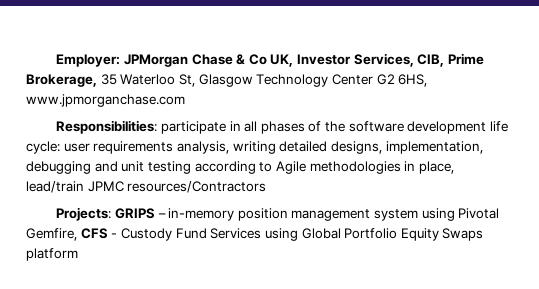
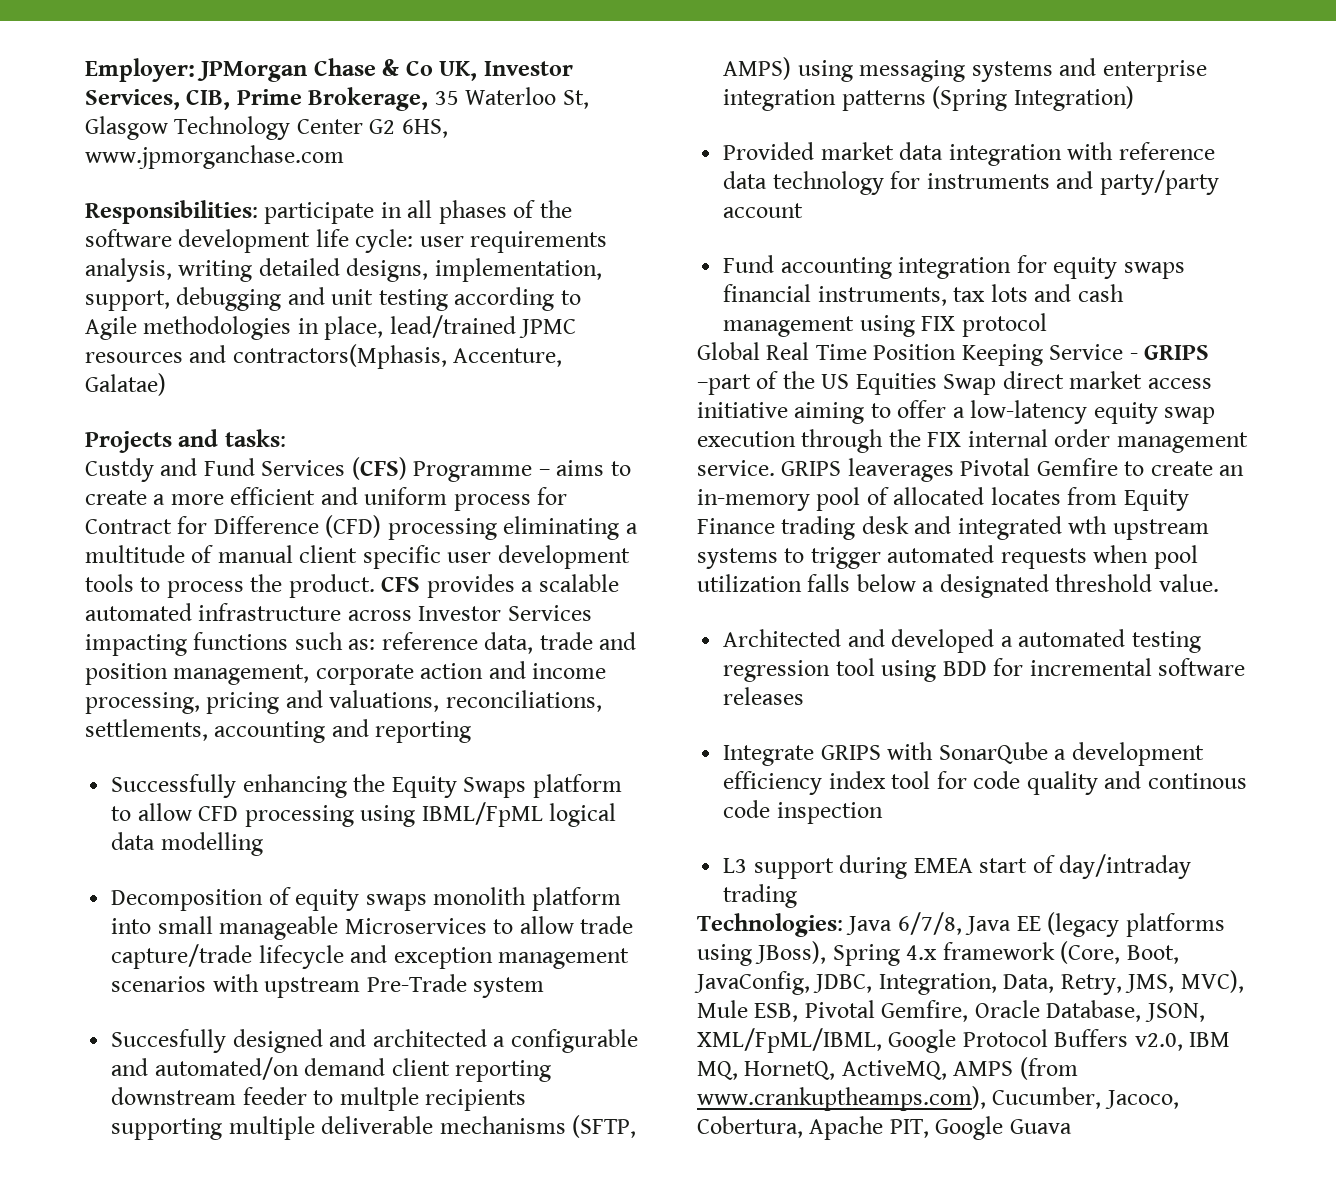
- Responsibilities: participate in all phases of the software development life cycle: user requirements analysis, writing detailed designs, implementation, debugging and unit testing according to Agile methodologies in place, lead/train JPMC resources/Contractors
- Projects: GRIPS – in-memory position management system using Pivotal Gemfire, CFS - Custody Fund Services using Global Portfolio Equity Swaps platform
+ Responsibilities: participate in all phases of the software development life cycle: user requirements analysis, writing detailed designs, implementation, support, debugging and unit testing according to Agile methodologies in place, lead/trained JPMC resources and contractors(Mphasis, Accenture, Galatae)
+ Projects and tasks:
+ Custdy and Fund Services (CFS) Programme – aims to create a more efficient and uniform process for Contract for Difference (CFD) processing eliminating a multitude of manual client specific user development tools to process the product. CFS provides a scalable automated infrastructure across Investor Services impacting functions such as: reference data, trade and position management, corporate action and income processing, pricing and valuations, reconciliations, settlements, accounting and reporting
+ Successfully enhancing the Equity Swaps platform to allow CFD processing using IBML/FpML logical data modelling
+ Decomposition of equity swaps monolith platform into small manageable Microservices to allow trade capture/trade lifecycle and exception management scenarios with upstream Pre-Trade system
+ Succesfully designed and architected a configurable and automated/on demand client reporting downstream feeder to multple recipients supporting multiple deliverable mechanisms (SFTP, AMPS) using messaging systems and enterprise integration patterns (Spring Integration)
+ Provided market data integration with reference data technology for instruments and party/party account
+ Fund accounting integration for equity swaps financial instruments, tax lots and cash management using FIX protocol
+ Global Real Time Position Keeping Service - GRIPS –part of the US Equities Swap direct market access initiative aiming to offer a low-latency equity swap execution through the FIX internal order management service. GRIPS leaverages Pivotal Gemfire to create an in-memory pool of allocated locates from Equity Finance trading desk and integrated wth upstream systems to trigger automated requests when pool utilization falls below a designated threshold value.
+ Architected and developed a automated testing regression tool using BDD for incremental software releases
+ Integrate GRIPS with SonarQube a development efficiency index tool for code quality and continous code inspection
+ L3 support during EMEA start of day/intraday trading
+ Technologies: Java 6/7/8, Java EE (legacy platforms using JBoss), Spring 4.x framework (Core, Boot, JavaConfig, JDBC, Integration, Data, Retry, JMS, MVC), Mule ESB, Pivotal Gemfire, Oracle Database, JSON, XML/FpML/IBML, Google Protocol Buffers v2.0, IBM MQ, HornetQ, ActiveMQ, AMPS (from www.crankuptheamps.com), Cucumber, Jacoco, Cobertura, Apache PIT, Google Guava

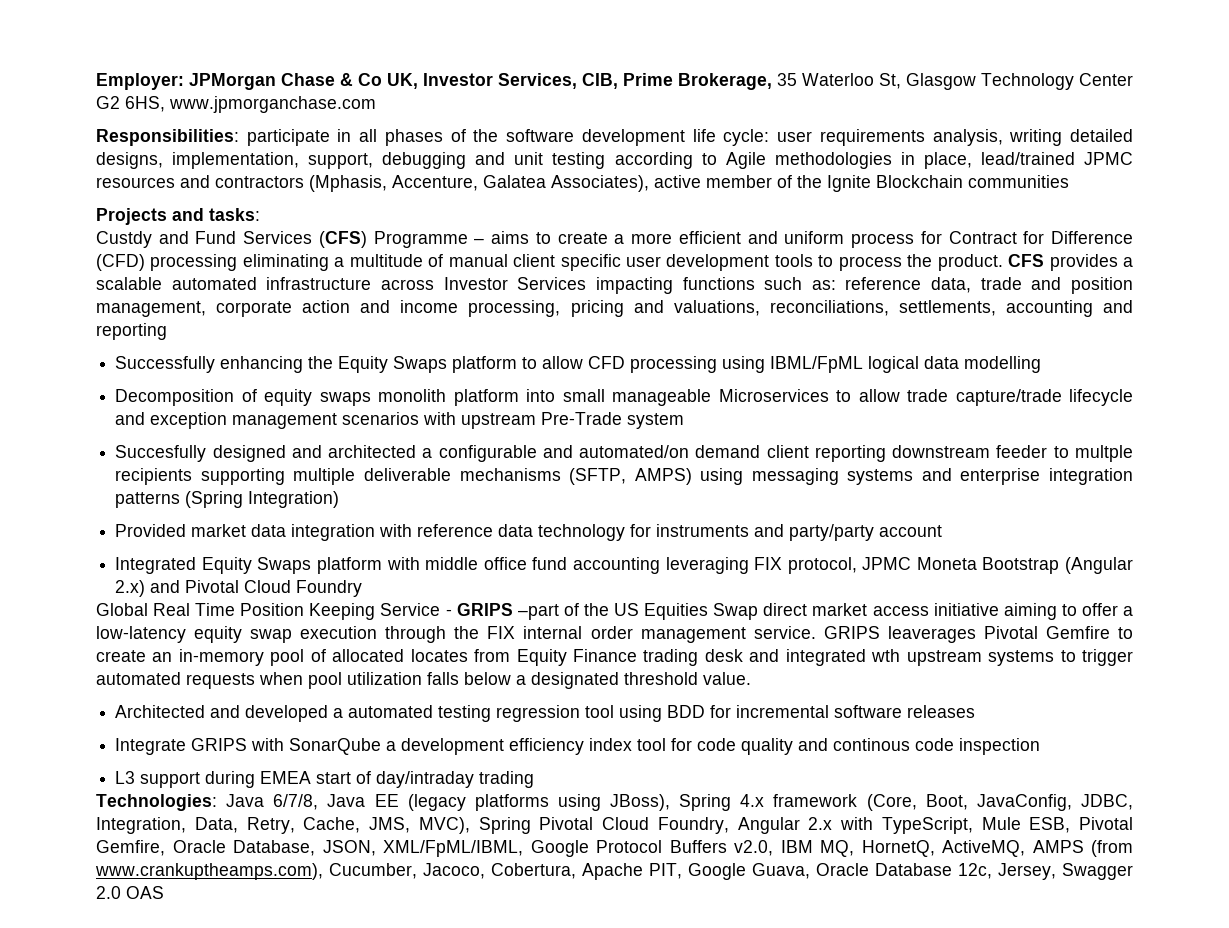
- Responsibilities: participate in all phases of the software development life cycle: user requirements analysis, writing detailed designs, implementation, support, debugging and unit testing according to Agile methodologies in place, lead/trained JPMC resources and contractors(Mphasis, Accenture, Galatae)
+ Responsibilities: participate in all phases of the software development life cycle: user requirements analysis, writing detailed designs, implementation, support, debugging and unit testing according to Agile methodologies in place, lead/trained JPMC resources and contractors (Mphasis, Accenture, Galatea Associates), active member of the Ignite Blockchain communities
- Fund accounting integration for equity swaps financial instruments, tax lots and cash management using FIX protocol
+ Integrated Equity Swaps platform with middle office fund accounting leveraging FIX protocol, JPMC Moneta Bootstrap (Angular 2.x) and Pivotal Cloud Foundry
- Technologies: Java 6/7/8, Java EE (legacy platforms using JBoss), Spring 4.x framework (Core, Boot, JavaConfig, JDBC, Integration, Data, Retry, JMS, MVC), Mule ESB, Pivotal Gemfire, Oracle Database, JSON, XML/FpML/IBML, Google Protocol Buffers v2.0, IBM MQ, HornetQ, ActiveMQ, AMPS (from www.crankuptheamps.com), Cucumber, Jacoco, Cobertura, Apache PIT, Google Guava
+ Technologies: Java 6/7/8, Java EE (legacy platforms using JBoss), Spring 4.x framework (Core, Boot, JavaConfig, JDBC, Integration, Data, Retry, Cache, JMS, MVC), Spring Pivotal Cloud Foundry, Angular 2.x with TypeScript, Mule ESB, Pivotal Gemfire, Oracle Database, JSON, XML/FpML/IBML, Google Protocol Buffers v2.0, IBM MQ, HornetQ, ActiveMQ, AMPS (from www.crankuptheamps.com), Cucumber, Jacoco, Cobertura, Apache PIT, Google Guava, Oracle Database 12c, Jersey, Swagger 2.0 OAS

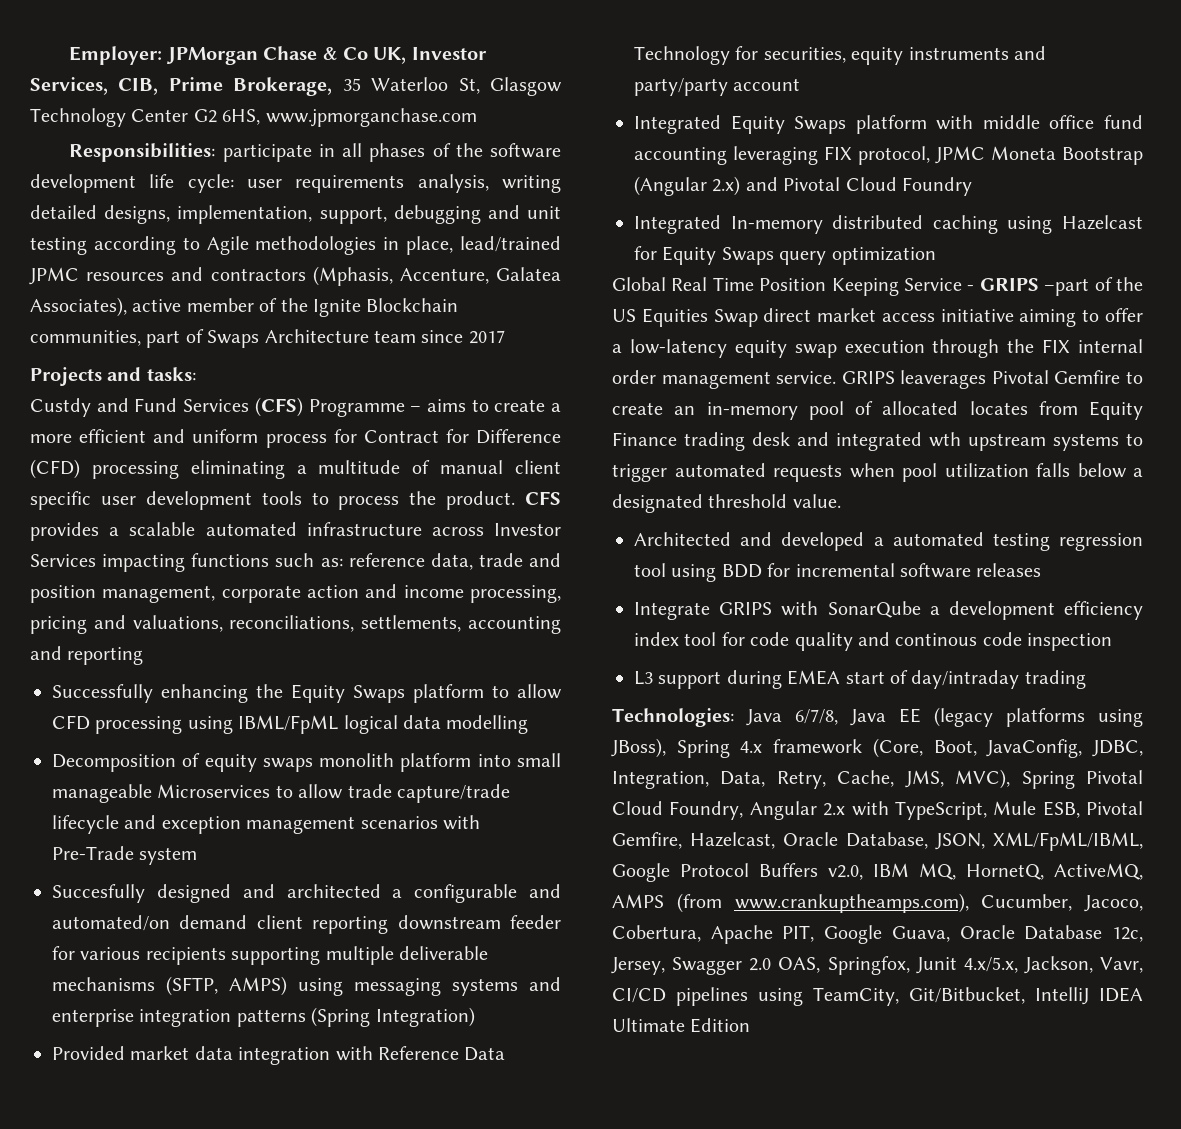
- Responsibilities: participate in all phases of the software development life cycle: user requirements analysis, writing detailed designs, implementation, support, debugging and unit testing according to Agile methodologies in place, lead/trained JPMC resources and contractors (Mphasis, Accenture, Galatea Associates), active member of the Ignite Blockchain communities
+ Responsibilities: participate in all phases of the software development life cycle: user requirements analysis, writing detailed designs, implementation, support, debugging and unit testing according to Agile methodologies in place, lead/trained JPMC resources and contractors (Mphasis, Accenture, Galatea Associates), active member of the Ignite Blockchain communities, part of Swaps Architecture team since 2017
- Decomposition of equity swaps monolith platform into small manageable Microservices to allow trade capture/trade lifecycle and exception management scenarios with upstream Pre-Trade system
+ Decomposition of equity swaps monolith platform into small manageable Microservices to allow trade capture/trade lifecycle and exception management scenarios with Pre-Trade system
- Succesfully designed and architected a configurable and automated/on demand client reporting downstream feeder to multple recipients supporting multiple deliverable mechanisms (SFTP, AMPS) using messaging systems and enterprise integration patterns (Spring Integration)
+ Succesfully designed and architected a configurable and automated/on demand client reporting downstream feeder for various recipients supporting multiple deliverable mechanisms (SFTP, AMPS) using messaging systems and enterprise integration patterns (Spring Integration)
- Provided market data integration with reference data technology for instruments and party/party account
+ Provided market data integration with Reference Data Technology for securities, equity instruments and party/party account
+ Integrated In-memory distributed caching using Hazelcast for Equity Swaps query optimization
- Java 6/7/8, Java EE (legacy platforms using JBoss), Spring 4.x framework (Core, Boot, JavaConfig, JDBC, Integration, Data, Retry, Cache, JMS, MVC), Spring Pivotal Cloud Foundry, Angular 2.x with TypeScript, Mule ESB, Pivotal Gemfire, Oracle Database, JSON, XML/FpML/IBML, Google Protocol Buffers v2.0, IBM MQ, HornetQ, ActiveMQ, AMPS (from www.crankuptheamps.com), Cucumber, Jacoco, Cobertura, Apache PIT, Google Guava, Oracle Database 12c, Jersey, Swagger 2.0 OAS
+ Java 6/7/8, Java EE (legacy platforms using JBoss), Spring 4.x framework (Core, Boot, JavaConfig, JDBC, Integration, Data, Retry, Cache, JMS, MVC), Spring Pivotal Cloud Foundry, Angular 2.x with TypeScript, Mule ESB, Pivotal Gemfire, Hazelcast, Oracle Database, JSON, XML/FpML/IBML, Google Protocol Buffers v2.0, IBM MQ, HornetQ, ActiveMQ, AMPS (from www.crankuptheamps.com), Cucumber, Jacoco, Cobertura, Apache PIT, Google Guava, Oracle Database 12c, Jersey, Swagger 2.0 OAS, Springfox, Junit 4.x/5.x, Jackson, Vavr, CI/CD pipelines using TeamCity, Git/Bitbucket, IntelliJ IDEA Ultimate Edition

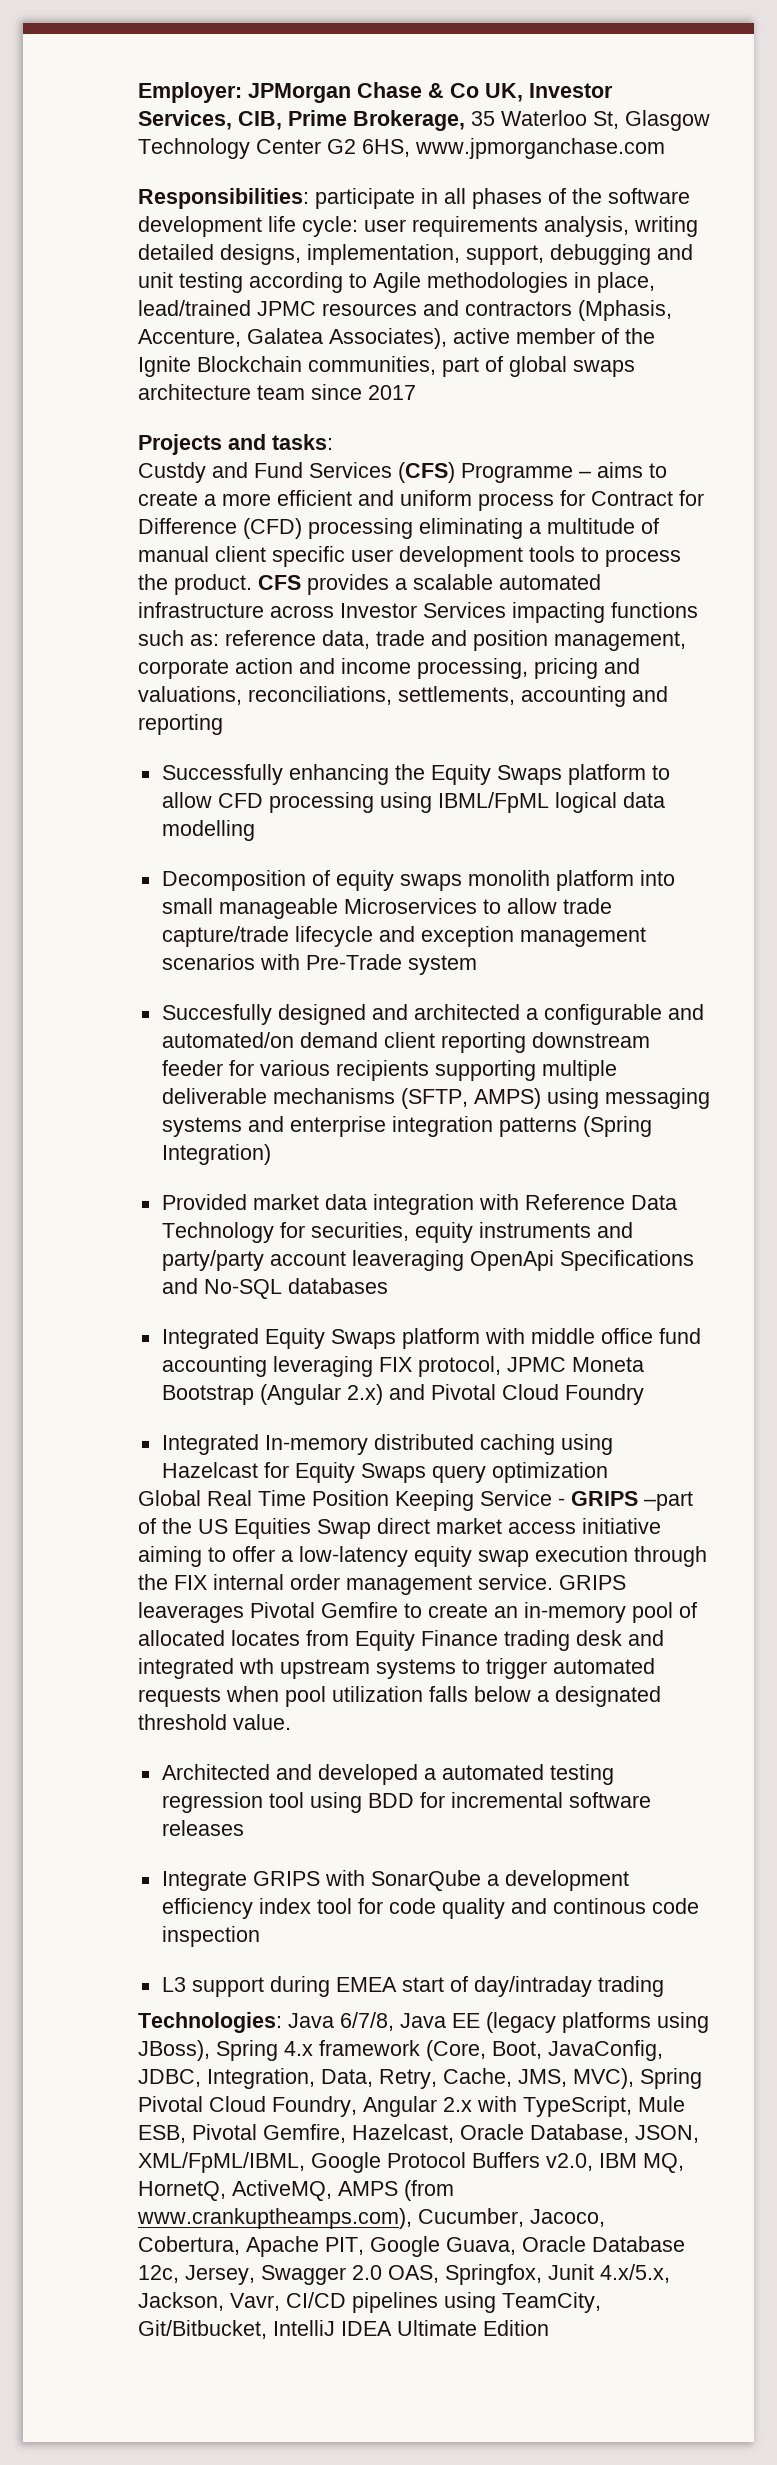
- Responsibilities: participate in all phases of the software development life cycle: user requirements analysis, writing detailed designs, implementation, support, debugging and unit testing according to Agile methodologies in place, lead/trained JPMC resources and contractors (Mphasis, Accenture, Galatea Associates), active member of the Ignite Blockchain communities, part of Swaps Architecture team since 2017
+ Responsibilities: participate in all phases of the software development life cycle: user requirements analysis, writing detailed designs, implementation, support, debugging and unit testing according to Agile methodologies in place, lead/trained JPMC resources and contractors (Mphasis, Accenture, Galatea Associates), active member of the Ignite Blockchain communities, part of global swaps architecture team since 2017
- Provided market data integration with Reference Data Technology for securities, equity instruments and party/party account
+ Provided market data integration with Reference Data Technology for securities, equity instruments and party/party account leaveraging OpenApi Specifications and No-SQL databases

